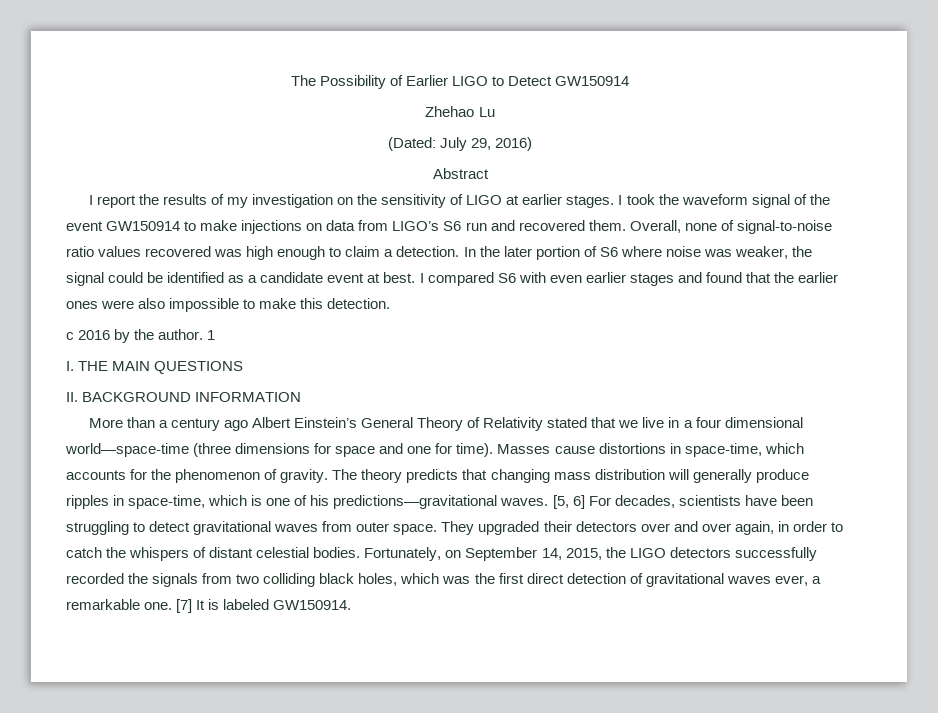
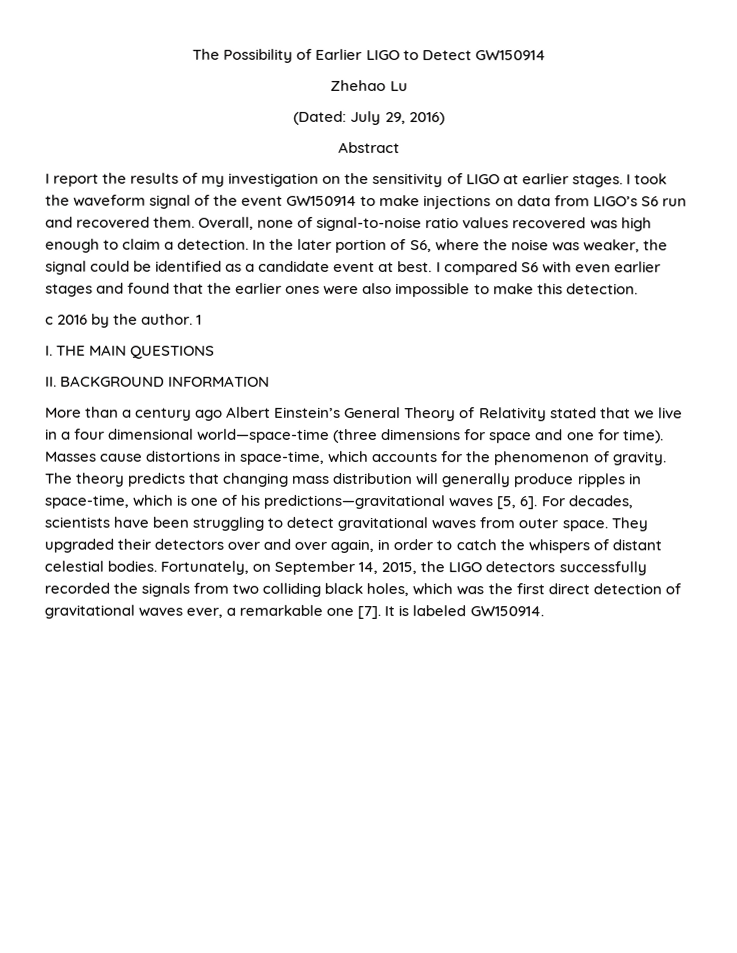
- In the later portion of S6 where noise was weaker, the signal could be identified as a candidate event at best.
+ In the later portion of S6, where the noise was weaker, the signal could be identified as a candidate event at best.
- The theory predicts that changing mass distribution will generally produce ripples in space-time, which is one of his predictions—gravitational waves. [5, 6] For decades, scientists have been struggling to detect gravitational waves from outer space.
+ The theory predicts that changing mass distribution will generally produce ripples in space-time, which is one of his predictions—gravitational waves [5, 6]. For decades, scientists have been struggling to detect gravitational waves from outer space.
- Fortunately, on September 14, 2015, the LIGO detectors successfully recorded the signals from two colliding black holes, which was the first direct detection of gravitational waves ever, a remarkable one. [7] It is labeled GW150914.
+ Fortunately, on September 14, 2015, the LIGO detectors successfully recorded the signals from two colliding black holes, which was the first direct detection of gravitational waves ever, a remarkable one [7]. It is labeled GW150914.

